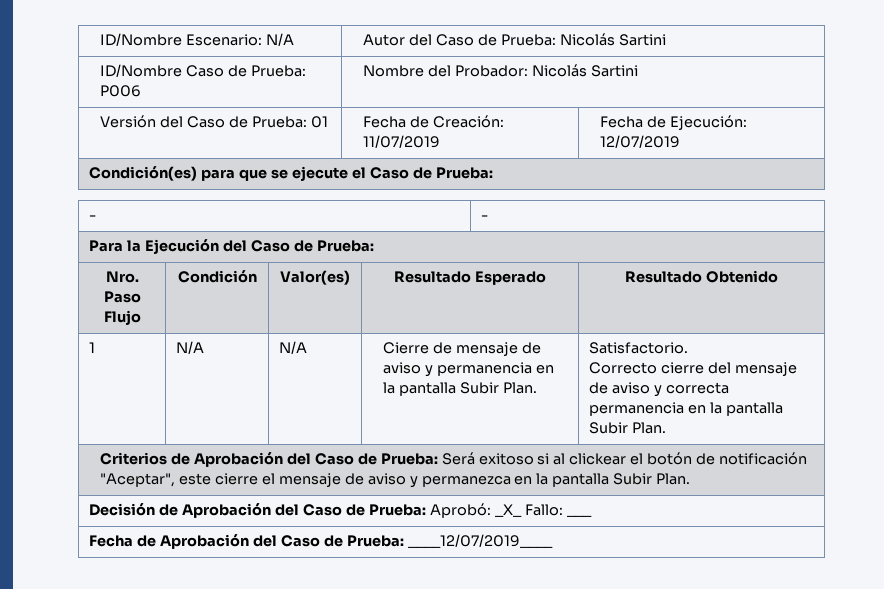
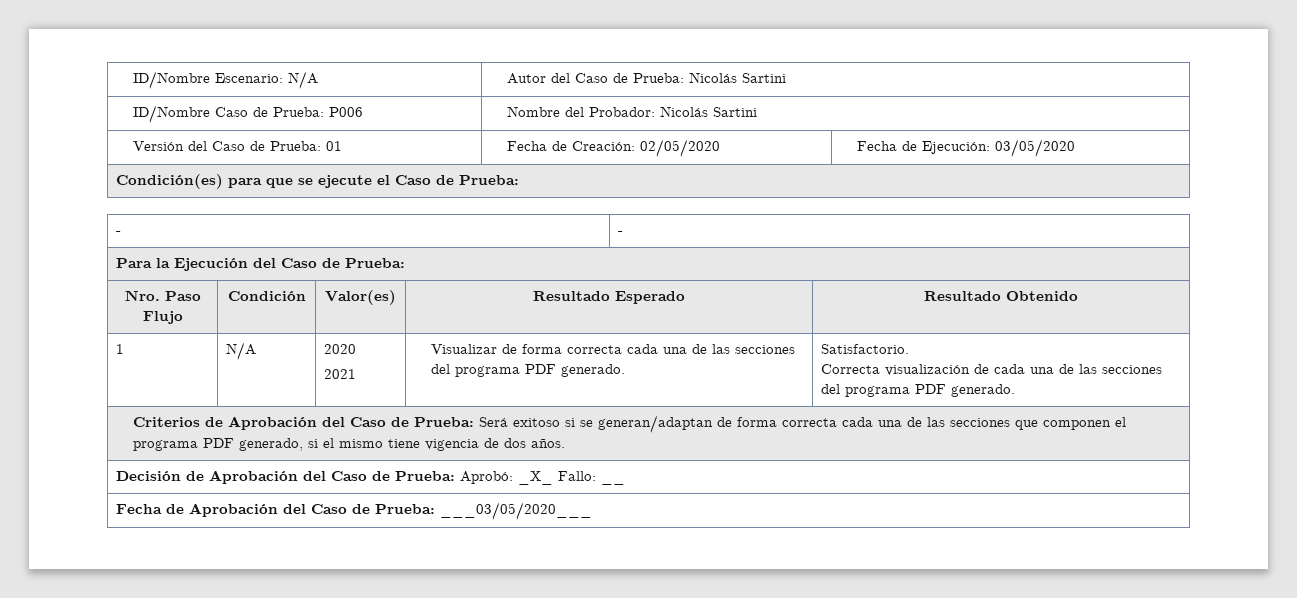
- Versión del Caso de Prueba: 01 | Fecha de Creación: 11/07/2019 | Fecha de Ejecución: 12/07/2019
+ Versión del Caso de Prueba: 01 | Fecha de Creación: 02/05/2020 | Fecha de Ejecución: 03/05/2020
- 1 | N/A | N/A | Cierre de mensaje de aviso y permanencia en la pantalla Subir Plan. | Satisfactorio.
- Correcto cierre del mensaje de aviso y correcta permanencia en la pantalla Subir Plan.
+ 1 | N/A | 2020
+ 2021 | Visualizar de forma correcta cada una de las secciones del programa PDF generado. | Satisfactorio.
+ Correcta visualización de cada una de las secciones del programa PDF generado.
- Criterios de Aprobación del Caso de Prueba: Será exitoso si al clickear el botón de notificación "Aceptar", este cierre el mensaje de aviso y permanezca en la pantalla Subir Plan.
+ Criterios de Aprobación del Caso de Prueba: Será exitoso si se generan/adaptan de forma correcta cada una de las secciones que componen el programa PDF generado, si el mismo tiene vigencia de dos años.
- Decisión de Aprobación del Caso de Prueba: Aprobó: _X_ Fallo: ___
+ Decisión de Aprobación del Caso de Prueba: Aprobó: _X_ Fallo: __
- Fecha de Aprobación del Caso de Prueba: ____12/07/2019____
+ Fecha de Aprobación del Caso de Prueba: ___03/05/2020___

